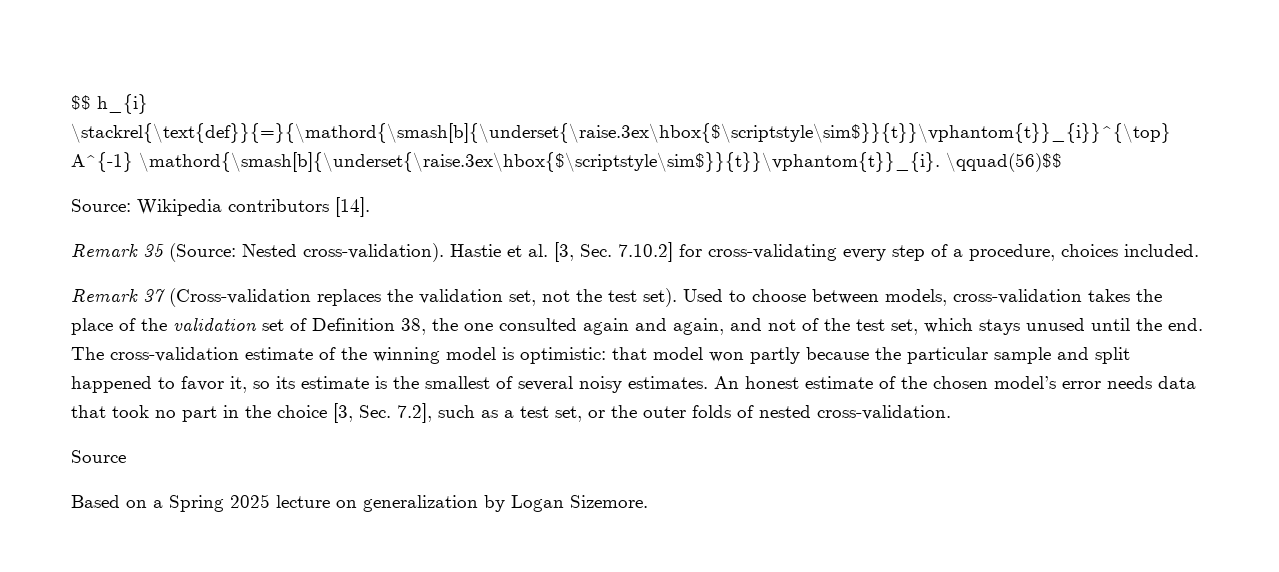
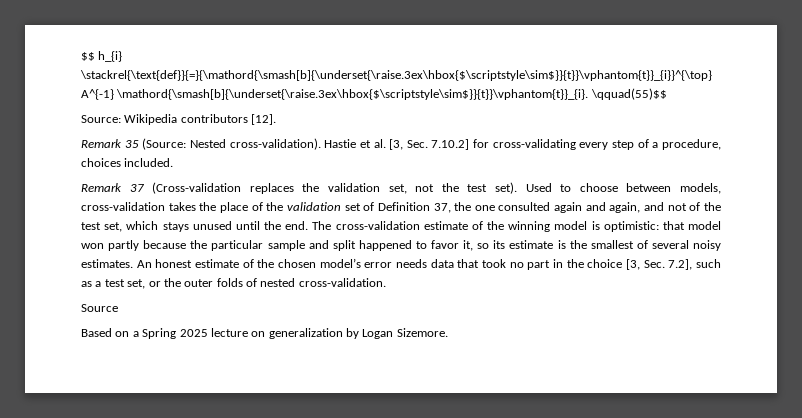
- $$ h_{i} \stackrel{\text{def}}{=}{\mathord{\smash[b]{\underset{\raise.3ex\hbox{$\scriptstyle\sim$}}{t}}\vphantom{t}}_{i}}^{\top} A^{-1} \mathord{\smash[b]{\underset{\raise.3ex\hbox{$\scriptstyle\sim$}}{t}}\vphantom{t}}_{i}. \qquad(56)$$
+ $$ h_{i} \stackrel{\text{def}}{=}{\mathord{\smash[b]{\underset{\raise.3ex\hbox{$\scriptstyle\sim$}}{t}}\vphantom{t}}_{i}}^{\top} A^{-1} \mathord{\smash[b]{\underset{\raise.3ex\hbox{$\scriptstyle\sim$}}{t}}\vphantom{t}}_{i}. \qquad(55)$$
- Source: Wikipedia contributors [14].
+ Source: Wikipedia contributors [12].
- Used to choose between models, cross-validation takes the place of the validation set of Definition 38, the one consulted again and again, and not of the test set, which stays unused until the end.
+ Used to choose between models, cross-validation takes the place of the validation set of Definition 37, the one consulted again and again, and not of the test set, which stays unused until the end.

